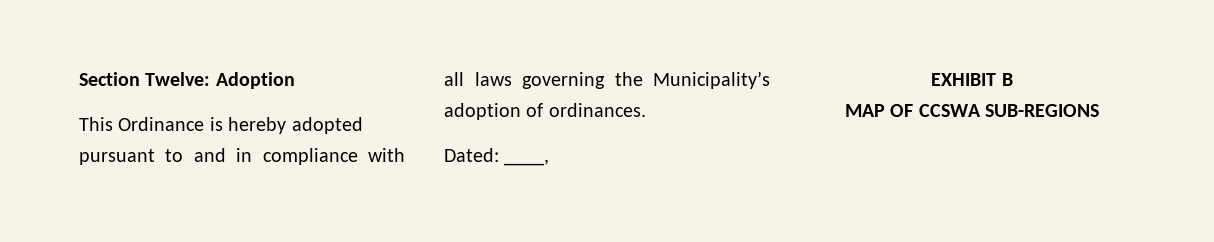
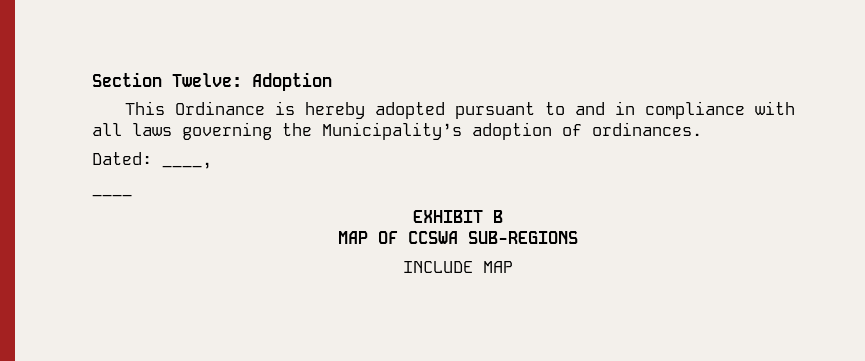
+ ____
+ INCLUDE MAP

